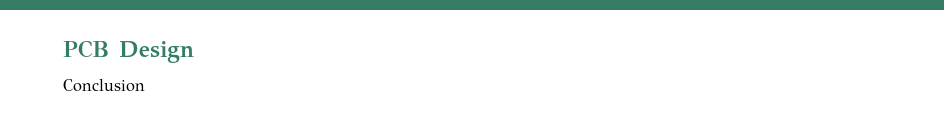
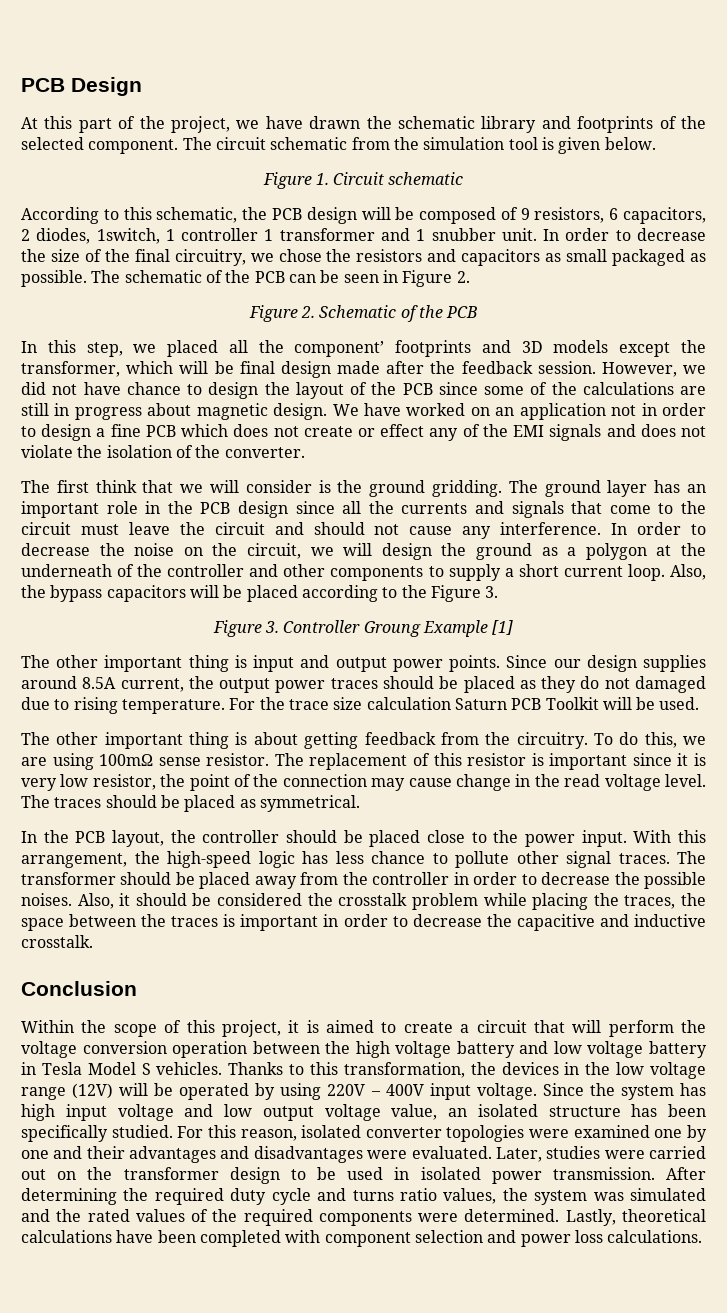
+ At this part of the project, we have drawn the schematic library and footprints of the selected component. The circuit schematic from the simulation tool is given below.
+ Figure 1. Circuit schematic
+ According to this schematic, the PCB design will be composed of 9 resistors, 6 capacitors, 2 diodes, 1switch, 1 controller 1 transformer and 1 snubber unit. In order to decrease the size of the final circuitry, we chose the resistors and capacitors as small packaged as possible. The schematic of the PCB can be seen in Figure 2.
+ Figure 2. Schematic of the PCB
+ In this step, we placed all the component’ footprints and 3D models except the transformer, which will be final design made after the feedback session. However, we did not have chance to design the layout of the PCB since some of the calculations are still in progress about magnetic design. We have worked on an application not in order to design a fine PCB which does not create or effect any of the EMI signals and does not violate the isolation of the converter.
+ The first think that we will consider is the ground gridding. The ground layer has an important role in the PCB design since all the currents and signals that come to the circuit must leave the circuit and should not cause any interference. In order to decrease the noise on the circuit, we will design the ground as a polygon at the underneath of the controller and other components to supply a short current loop. Also, the bypass capacitors will be placed according to the Figure 3.
+ Figure 3. Controller Groung Example [1]
+ The other important thing is input and output power points. Since our design supplies around 8.5A current, the output power traces should be placed as they do not damaged due to rising temperature. For the trace size calculation Saturn PCB Toolkit will be used.
+ The other important thing is about getting feedback from the circuitry. To do this, we are using 100mΩ sense resistor. The replacement of this resistor is important since it is very low resistor, the point of the connection may cause change in the read voltage level. The traces should be placed as symmetrical.
+ In the PCB layout, the controller should be placed close to the power input. With this arrangement, the high-speed logic has less chance to pollute other signal traces. The transformer should be placed away from the controller in order to decrease the possible noises. Also, it should be considered the crosstalk problem while placing the traces, the space between the traces is important in order to decrease the capacitive and inductive crosstalk.
  Conclusion
+ Within the scope of this project, it is aimed to create a circuit that will perform the voltage conversion operation between the high voltage battery and low voltage battery in Tesla Model S vehicles. Thanks to this transformation, the devices in the low voltage range (12V) will be operated by using 220V – 400V input voltage. Since the system has high input voltage and low output voltage value, an isolated structure has been specifically studied. For this reason, isolated converter topologies were examined one by one and their advantages and disadvantages were evaluated. Later, studies were carried out on the transformer design to be used in isolated power transmission. After determining the required duty cycle and turns ratio values, the system was simulated and the rated values of the required components were determined. Lastly, theoretical calculations have been completed with component selection and power loss calculations.

